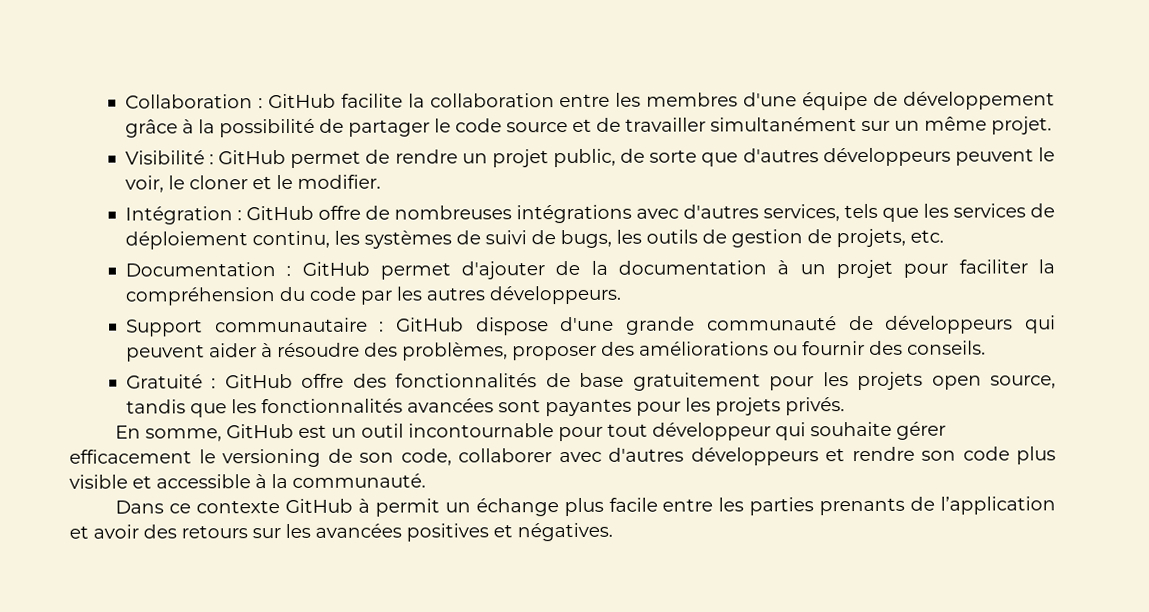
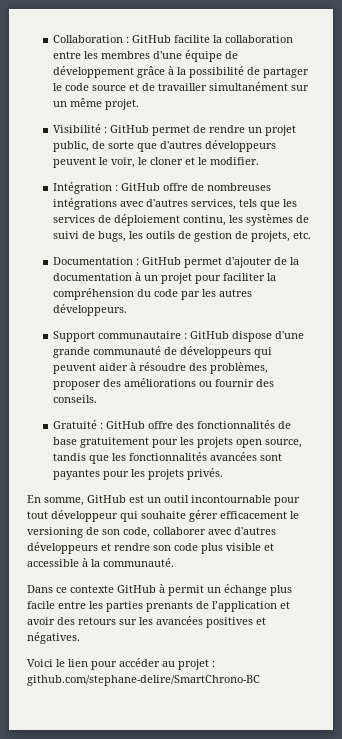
+ Voici le lien pour accéder au projet : github.com/stephane-delire/SmartChrono-BC

